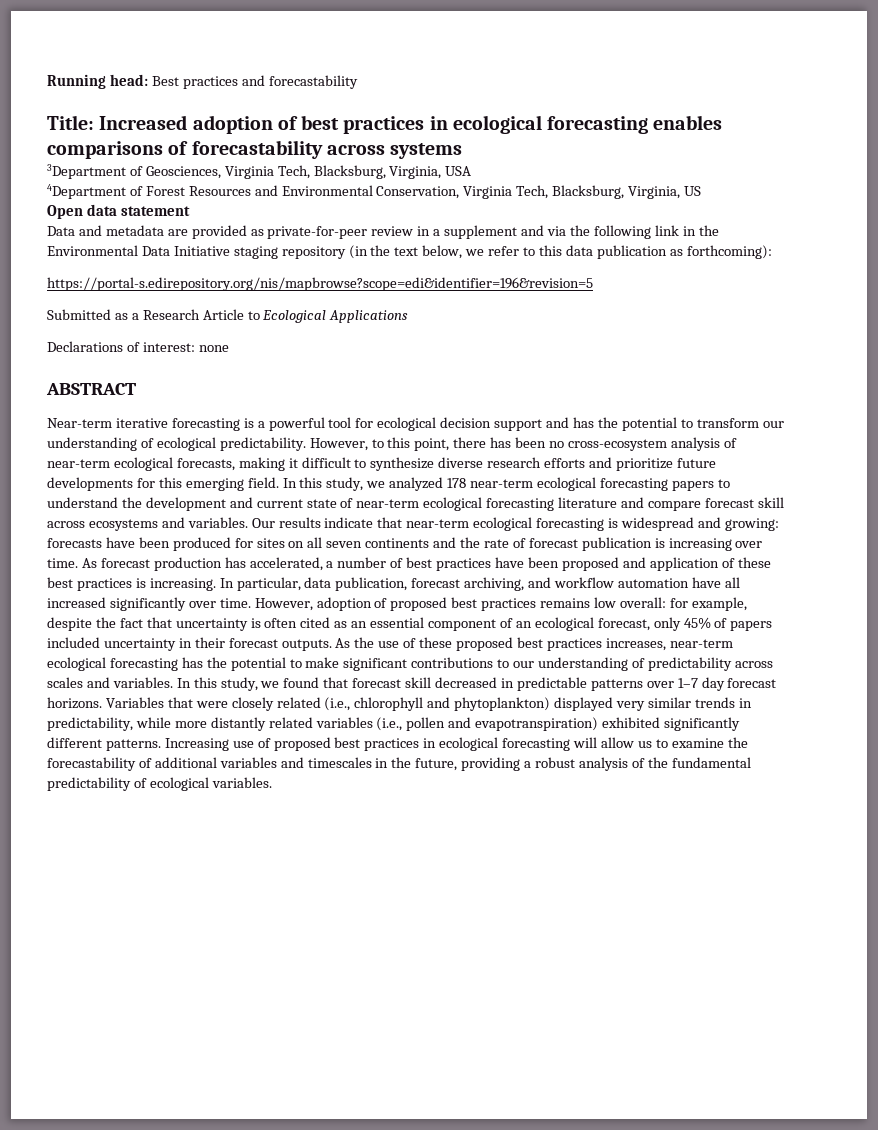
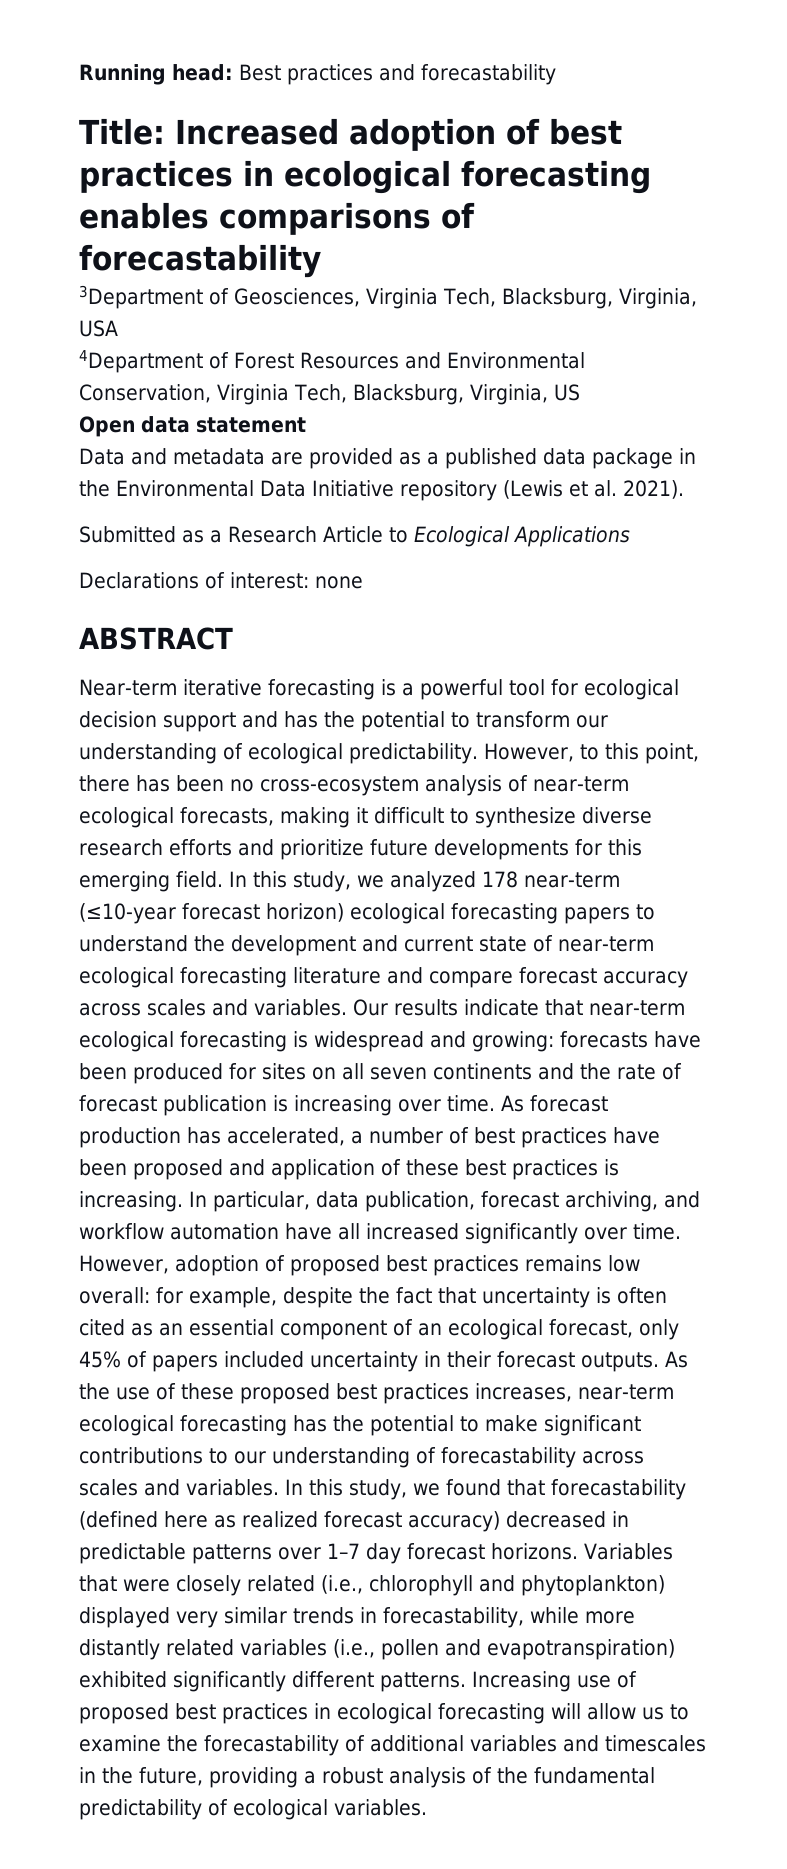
- Title: Increased adoption of best practices in ecological forecasting enables comparisons of forecastability across systems
+ Title: Increased adoption of best practices in ecological forecasting enables comparisons of forecastability
- Data and metadata are provided as private-for-peer review in a supplement and via the following link in the Environmental Data Initiative staging repository (in the text below, we refer to this data publication as forthcoming):
- https://portal-s.edirepository.org/nis/mapbrowse?scope=edi&identifier=196&revision=5
+ Data and metadata are provided as a published data package in the Environmental Data Initiative repository (Lewis et al. 2021).
- In this study, we analyzed 178 near-term ecological forecasting papers to understand the development and current state of near-term ecological forecasting literature and compare forecast skill across ecosystems and variables.
+ In this study, we analyzed 178 near-term (≤10-year forecast horizon) ecological forecasting papers to understand the development and current state of near-term ecological forecasting literature and compare forecast accuracy across scales and variables.
- As the use of these proposed best practices increases, near-term ecological forecasting has the potential to make significant contributions to our understanding of predictability across scales and variables.
+ As the use of these proposed best practices increases, near-term ecological forecasting has the potential to make significant contributions to our understanding of forecastability across scales and variables.
- In this study, we found that forecast skill decreased in predictable patterns over 1–7 day forecast horizons.
+ In this study, we found that forecastability (defined here as realized forecast accuracy) decreased in predictable patterns over 1–7 day forecast horizons.
- Variables that were closely related (i.e., chlorophyll and phytoplankton) displayed very similar trends in predictability, while more distantly related variables (i.e., pollen and evapotranspiration) exhibited significantly different patterns.
+ Variables that were closely related (i.e., chlorophyll and phytoplankton) displayed very similar trends in forecastability, while more distantly related variables (i.e., pollen and evapotranspiration) exhibited significantly different patterns.

